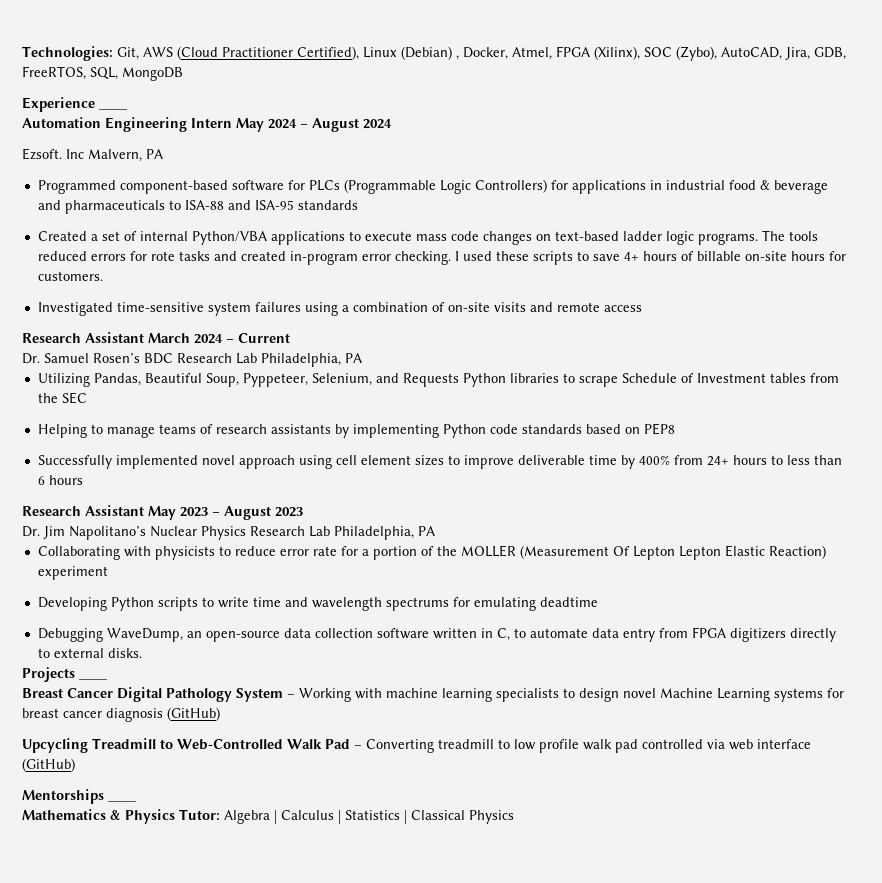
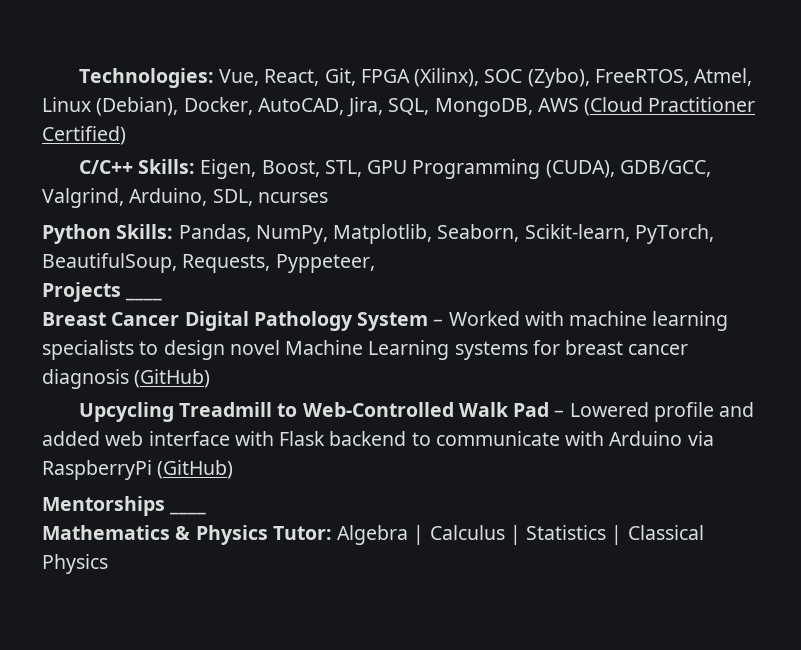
- Technologies: Git, AWS (Cloud Practitioner Certified), Linux (Debian) , Docker, Atmel, FPGA (Xilinx), SOC (Zybo), AutoCAD, Jira, GDB, FreeRTOS, SQL, MongoDB
- Experience ____
- Automation Engineering Intern May 2024 – August 2024
- Ezsoft. Inc Malvern, PA
- Programmed component-based software for PLCs (Programmable Logic Controllers) for applications in industrial food & beverage and pharmaceuticals to ISA-88 and ISA-95 standards
- Created a set of internal Python/VBA applications to execute mass code changes on text-based ladder logic programs. The tools reduced errors for rote tasks and created in-program error checking. I used these scripts to save 4+ hours of billable on-site hours for customers.
- Investigated time-sensitive system failures using a combination of on-site visits and remote access
- Research Assistant March 2024 – Current
- Dr. Samuel Rosen’s BDC Research Lab Philadelphia, PA
- Utilizing Pandas, Beautiful Soup, Pyppeteer, Selenium, and Requests Python libraries to scrape Schedule of Investment tables from the SEC
- Helping to manage teams of research assistants by implementing Python code standards based on PEP8
- Successfully implemented novel approach using cell element sizes to improve deliverable time by 400% from 24+ hours to less than 6 hours
- Research Assistant May 2023 – August 2023
- Dr. Jim Napolitano’s Nuclear Physics Research Lab Philadelphia, PA
- Collaborating with physicists to reduce error rate for a portion of the MOLLER (Measurement Of Lepton Lepton Elastic Reaction) experiment
- Developing Python scripts to write time and wavelength spectrums for emulating deadtime
- Debugging WaveDump, an open-source data collection software written in C, to automate data entry from FPGA digitizers directly to external disks.
+ Technologies: Vue, React, Git, FPGA (Xilinx), SOC (Zybo), FreeRTOS, Atmel, Linux (Debian), Docker, AutoCAD, Jira, SQL, MongoDB, AWS (Cloud Practitioner Certified)
+ C/C++ Skills: Eigen, Boost, STL, GPU Programming (CUDA), GDB/GCC, Valgrind, Arduino, SDL, ncurses
+ Python Skills: Pandas, NumPy, Matplotlib, Seaborn, Scikit-learn, PyTorch, BeautifulSoup, Requests, Pyppeteer,
- Breast Cancer Digital Pathology System – Working with machine learning specialists to design novel Machine Learning systems for breast cancer diagnosis (GitHub)
+ Breast Cancer Digital Pathology System – Worked with machine learning specialists to design novel Machine Learning systems for breast cancer diagnosis (GitHub)
- Upcycling Treadmill to Web-Controlled Walk Pad – Converting treadmill to low profile walk pad controlled via web interface (GitHub)
+ Upcycling Treadmill to Web-Controlled Walk Pad – Lowered profile and added web interface with Flask backend to communicate with Arduino via RaspberryPi (GitHub)

